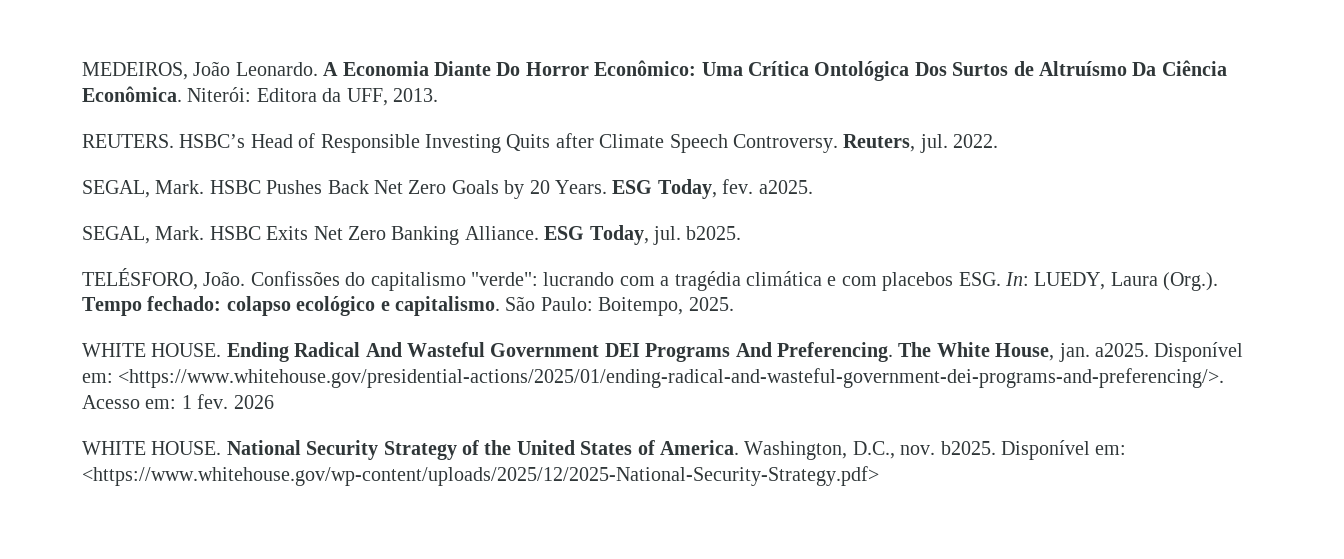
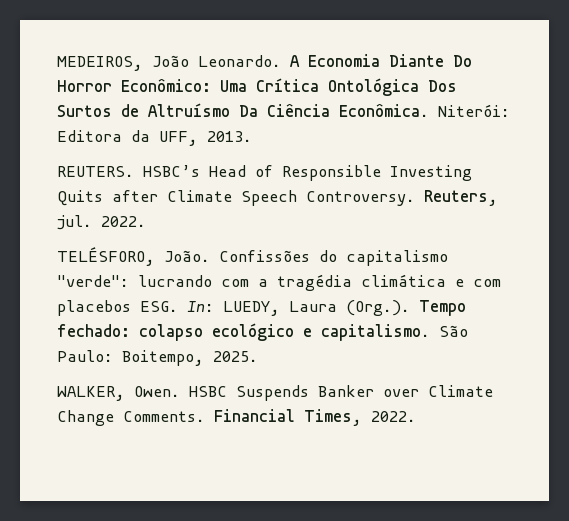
- SEGAL, Mark. HSBC Pushes Back Net Zero Goals by 20 Years. ESG Today, fev. a2025.
- SEGAL, Mark. HSBC Exits Net Zero Banking Alliance. ESG Today, jul. b2025.
- WHITE HOUSE. Ending Radical And Wasteful Government DEI Programs And Preferencing. The White House, jan. a2025. Disponível em: <https://www.whitehouse.gov/presidential-actions/2025/01/ending-radical-and-wasteful-government-dei-programs-and-preferencing/>. Acesso em: 1 fev. 2026
- WHITE HOUSE. National Security Strategy of the United States of America. Washington, D.C., nov. b2025. Disponível em: <https://www.whitehouse.gov/wp-content/uploads/2025/12/2025-National-Security-Strategy.pdf>
+ WALKER, Owen. HSBC Suspends Banker over Climate Change Comments. Financial Times, 2022.

